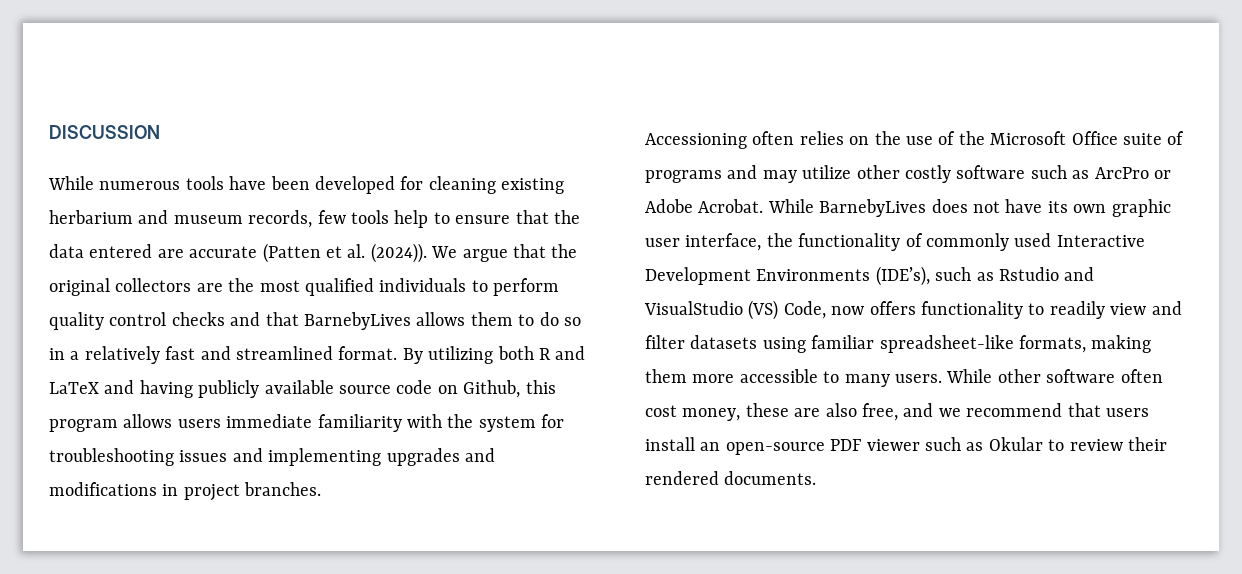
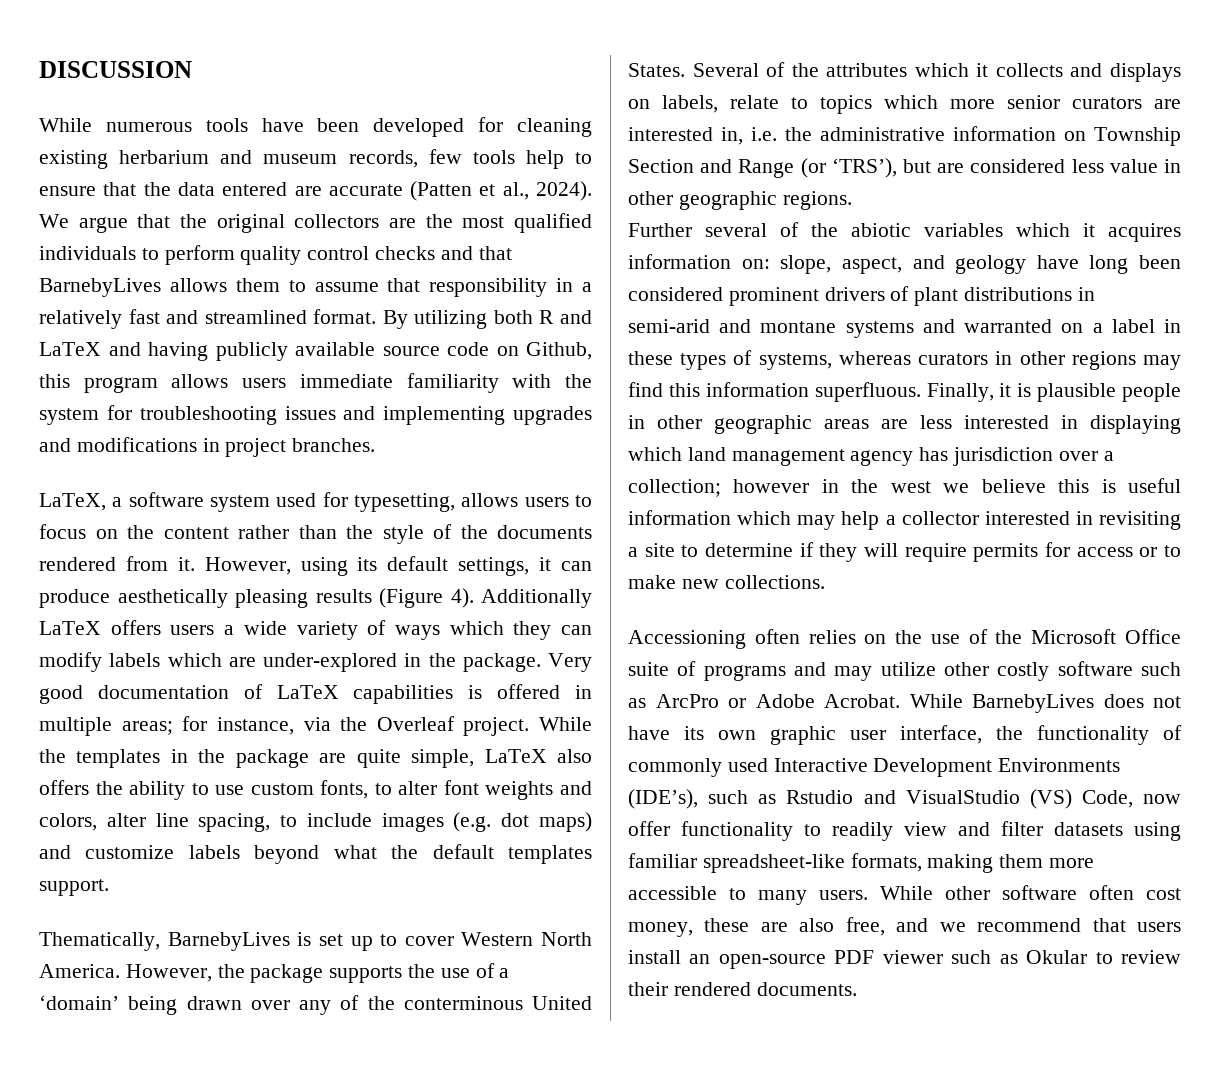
- While numerous tools have been developed for cleaning existing herbarium and museum records, few tools help to ensure that the data entered are accurate (Patten et al. (2024)).
+ While numerous tools have been developed for cleaning existing herbarium and museum records, few tools help to ensure that the data entered are accurate (Patten et al., 2024).
- We argue that the original collectors are the most qualified individuals to perform quality control checks and that BarnebyLives allows them to do so in a relatively fast and streamlined format.
+ We argue that the original collectors are the most qualified individuals to perform quality control checks and that BarnebyLives allows them to assume that responsibility in a relatively fast and streamlined format.
+ LaTeX, a software system used for typesetting, allows users to focus on the content rather than the style of the documents rendered from it. However, using its default settings, it can produce aesthetically pleasing results (Figure 4). Additionally LaTeX offers users a wide variety of ways which they can modify labels which are under-explored in the package. Very good documentation of LaTeX capabilities is offered in multiple areas; for instance, via the Overleaf project. While the templates in the package are quite simple, LaTeX also offers the ability to use custom fonts, to alter font weights and colors, alter line spacing, to include images (e.g. dot maps) and customize labels beyond what the default templates support.
+ Thematically, BarnebyLives is set up to cover Western North America. However, the package supports the use of a ‘domain’ being drawn over any of the conterminous United States. Several of the attributes which it collects and displays on labels, relate to topics which more senior curators are interested in, i.e. the administrative information on Township Section and Range (or ‘TRS’), but are considered less value in other geographic regions.
+ Further several of the abiotic variables which it acquires information on: slope, aspect, and geology have long been considered prominent drivers of plant distributions in semi-arid and montane systems and warranted on a label in these types of systems, whereas curators in other regions may find this information superfluous. Finally, it is plausible people in other geographic areas are less interested in displaying which land management agency has jurisdiction over a collection; however in the west we believe this is useful information which may help a collector interested in revisiting a site to determine if they will require permits for access or to make new collections.
- While BarnebyLives does not have its own graphic user interface, the functionality of commonly used Interactive Development Environments (IDE’s), such as Rstudio and VisualStudio (VS) Code, now offers functionality to readily view and filter datasets using familiar spreadsheet-like formats, making them more accessible to many users.
+ While BarnebyLives does not have its own graphic user interface, the functionality of commonly used Interactive Development Environments (IDE’s), such as Rstudio and VisualStudio (VS) Code, now offer functionality to readily view and filter datasets using familiar spreadsheet-like formats, making them more accessible to many users.

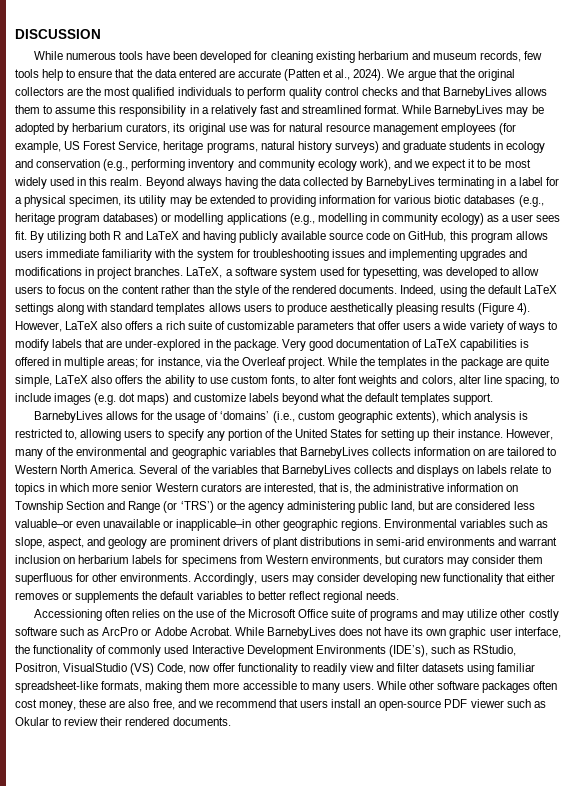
- We argue that the original collectors are the most qualified individuals to perform quality control checks and that BarnebyLives allows them to assume that responsibility in a relatively fast and streamlined format.
+ We argue that the original collectors are the most qualified individuals to perform quality control checks and that BarnebyLives allows them to assume this responsibility in a relatively fast and streamlined format.
+ While BarnebyLives may be adopted by herbarium curators, its original use was for natural resource management employees (for example, US Forest Service, heritage programs, natural history surveys) and graduate students in ecology and conservation (e.g., performing inventory and community ecology work), and we expect it to be most widely used in this realm. Beyond always having the data collected by BarnebyLives terminating in a label for a physical specimen, its utility may be extended to providing information for various biotic databases (e.g., heritage program databases) or modelling applications (e.g., modelling in community ecology) as a user sees fit.
- By utilizing both R and LaTeX and having publicly available source code on Github, this program allows users immediate familiarity with the system for troubleshooting issues and implementing upgrades and modifications in project branches.
- LaTeX, a software system used for typesetting, allows users to focus on the content rather than the style of the documents rendered from it. However, using its default settings, it can produce aesthetically pleasing results (Figure 4).
+ By utilizing both R and LaTeX and having publicly available source code on GitHub, this program allows users immediate familiarity with the system for troubleshooting issues and implementing upgrades and modifications in project branches. LaTeX, a software system used for typesetting, was developed to allow users to focus on the content rather than the style of the rendered documents. Indeed, using the default LaTeX settings along with standard templates allows users to produce aesthetically pleasing results (Figure 4).
- Additionally LaTeX offers users a wide variety of ways which they can modify labels which are under-explored in the package.
+ However, LaTeX also offers a rich suite of customizable parameters that offer users a wide variety of ways to modify labels that are under-explored in the package.
- Thematically, BarnebyLives is set up to cover Western North America. However, the package supports the use of a ‘domain’ being drawn over any of the conterminous United States. Several of the attributes which it collects and displays on labels, relate to topics which more senior curators are interested in, i.e. the administrative information on Township Section and Range (or ‘TRS’), but are considered less value in other geographic regions.
- Further several of the abiotic variables which it acquires information on: slope, aspect, and geology have long been considered prominent drivers of plant distributions in semi-arid and montane systems and warranted on a label in these types of systems, whereas curators in other regions may find this information superfluous. Finally, it is plausible people in other geographic areas are less interested in displaying which land management agency has jurisdiction over a collection; however in the west we believe this is useful information which may help a collector interested in revisiting a site to determine if they will require permits for access or to make new collections.
+ BarnebyLives allows for the usage of ‘domains’ (i.e., custom geographic extents), which analysis is restricted to, allowing users to specify any portion of the United States for setting up their instance. However, many of the environmental and geographic variables that BarnebyLives collects information on are tailored to Western North America. Several of the variables that BarnebyLives collects and displays on labels relate to topics in which more senior Western curators are interested, that is, the administrative information on Township Section and Range (or ‘TRS’) or the agency administering public land, but are considered less valuable–or even unavailable or inapplicable–in other geographic regions. Environmental variables such as slope, aspect, and geology are prominent drivers of plant distributions in semi-arid environments and warrant inclusion on herbarium labels for specimens from Western environments, but curators may consider them superfluous for other environments. Accordingly, users may consider developing new functionality that either removes or supplements the default variables to better reflect regional needs.
- While BarnebyLives does not have its own graphic user interface, the functionality of commonly used Interactive Development Environments (IDE’s), such as Rstudio and VisualStudio (VS) Code, now offer functionality to readily view and filter datasets using familiar spreadsheet-like formats, making them more accessible to many users.
+ While BarnebyLives does not have its own graphic user interface, the functionality of commonly used Interactive Development Environments (IDE’s), such as RStudio, Positron, VisualStudio (VS) Code, now offer functionality to readily view and filter datasets using familiar spreadsheet-like formats, making them more accessible to many users.
- While other software often cost money, these are also free, and we recommend that users install an open-source PDF viewer such as Okular to review their rendered documents.
+ While other software packages often cost money, these are also free, and we recommend that users install an open-source PDF viewer such as Okular to review their rendered documents.

